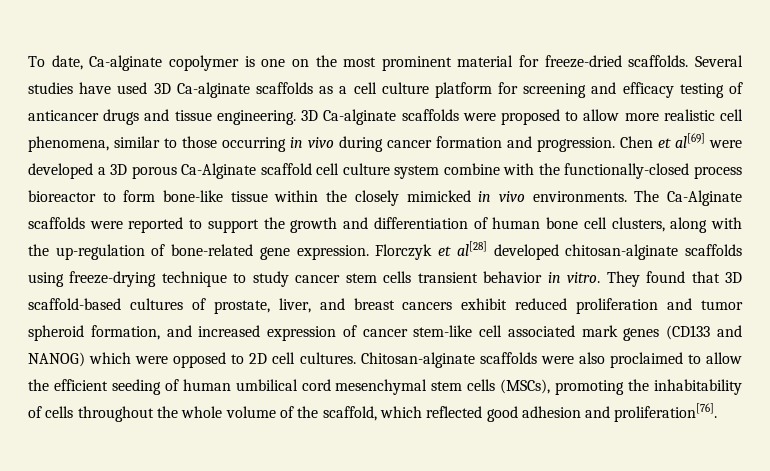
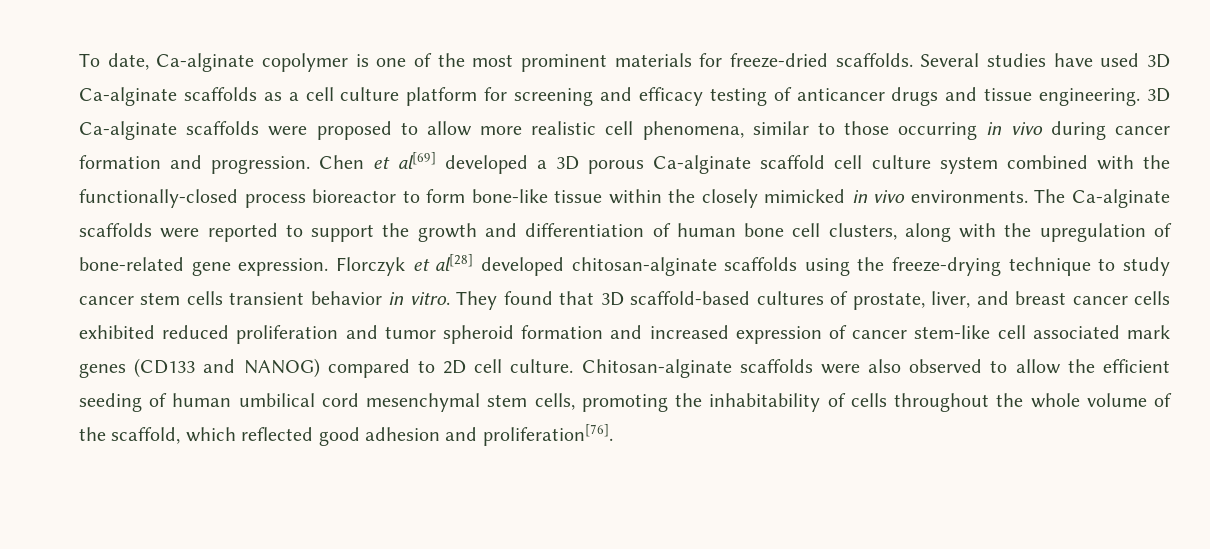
- To date, Ca-alginate copolymer is one on the most prominent material for freeze-dried scaffolds.
+ To date, Ca-alginate copolymer is one of the most prominent materials for freeze-dried scaffolds.
- Chen et al[69] were developed a 3D porous Ca-Alginate scaffold cell culture system combine with the functionally-closed process bioreactor to form bone-like tissue within the closely mimicked in vivo environments.
+ Chen et al[69] developed a 3D porous Ca-alginate scaffold cell culture system combined with the functionally-closed process bioreactor to form bone-like tissue within the closely mimicked in vivo environments.
- The Ca-Alginate scaffolds were reported to support the growth and differentiation of human bone cell clusters, along with the up-regulation of bone-related gene expression.
+ The Ca-alginate scaffolds were reported to support the growth and differentiation of human bone cell clusters, along with the upregulation of bone-related gene expression.
- Florczyk et al[28] developed chitosan-alginate scaffolds using freeze-drying technique to study cancer stem cells transient behavior in vitro.
+ Florczyk et al[28] developed chitosan-alginate scaffolds using the freeze-drying technique to study cancer stem cells transient behavior in vitro.
- They found that 3D scaffold-based cultures of prostate, liver, and breast cancers exhibit reduced proliferation and tumor spheroid formation, and increased expression of cancer stem-like cell associated mark genes (CD133 and NANOG) which were opposed to 2D cell cultures.
+ They found that 3D scaffold-based cultures of prostate, liver, and breast cancer cells exhibited reduced proliferation and tumor spheroid formation and increased expression of cancer stem-like cell associated mark genes (CD133 and NANOG) compared to 2D cell culture.
- Chitosan-alginate scaffolds were also proclaimed to allow the efficient seeding of human umbilical cord mesenchymal stem cells (MSCs), promoting the inhabitability of cells throughout the whole volume of the scaffold, which reflected good adhesion and proliferation[76].
+ Chitosan-alginate scaffolds were also observed to allow the efficient seeding of human umbilical cord mesenchymal stem cells, promoting the inhabitability of cells throughout the whole volume of the scaffold, which reflected good adhesion and proliferation[76].

